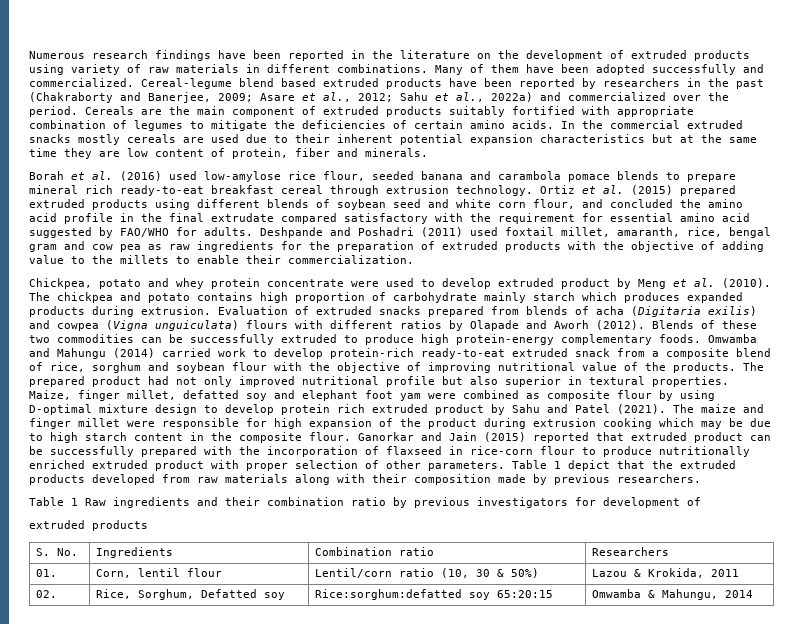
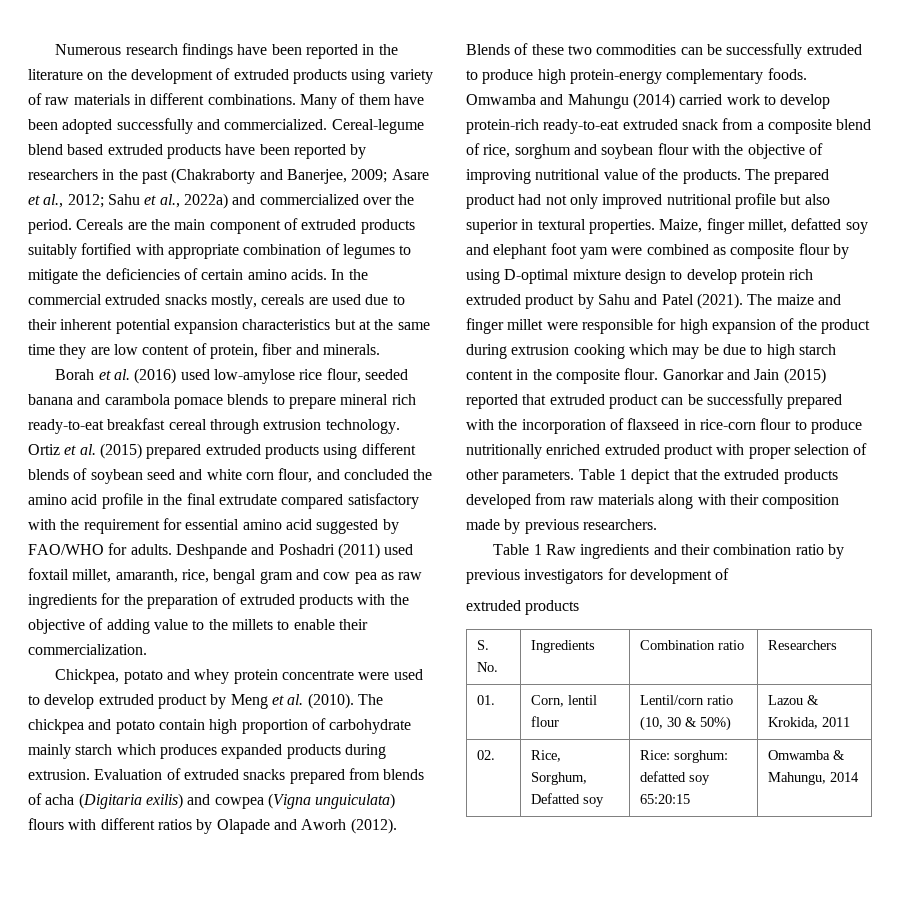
- In the commercial extruded snacks mostly cereals are used due to their inherent potential expansion characteristics but at the same time they are low content of protein, fiber and minerals.
+ In the commercial extruded snacks mostly, cereals are used due to their inherent potential expansion characteristics but at the same time they are low content of protein, fiber and minerals.
- The chickpea and potato contains high proportion of carbohydrate mainly starch which produces expanded products during extrusion.
+ The chickpea and potato contain high proportion of carbohydrate mainly starch which produces expanded products during extrusion.
- 02. | Rice, Sorghum, Defatted soy | Rice:sorghum:defatted soy 65:20:15 | Omwamba & Mahungu, 2014
+ 02. | Rice, Sorghum, Defatted soy | Rice: sorghum: defatted soy 65:20:15 | Omwamba & Mahungu, 2014

